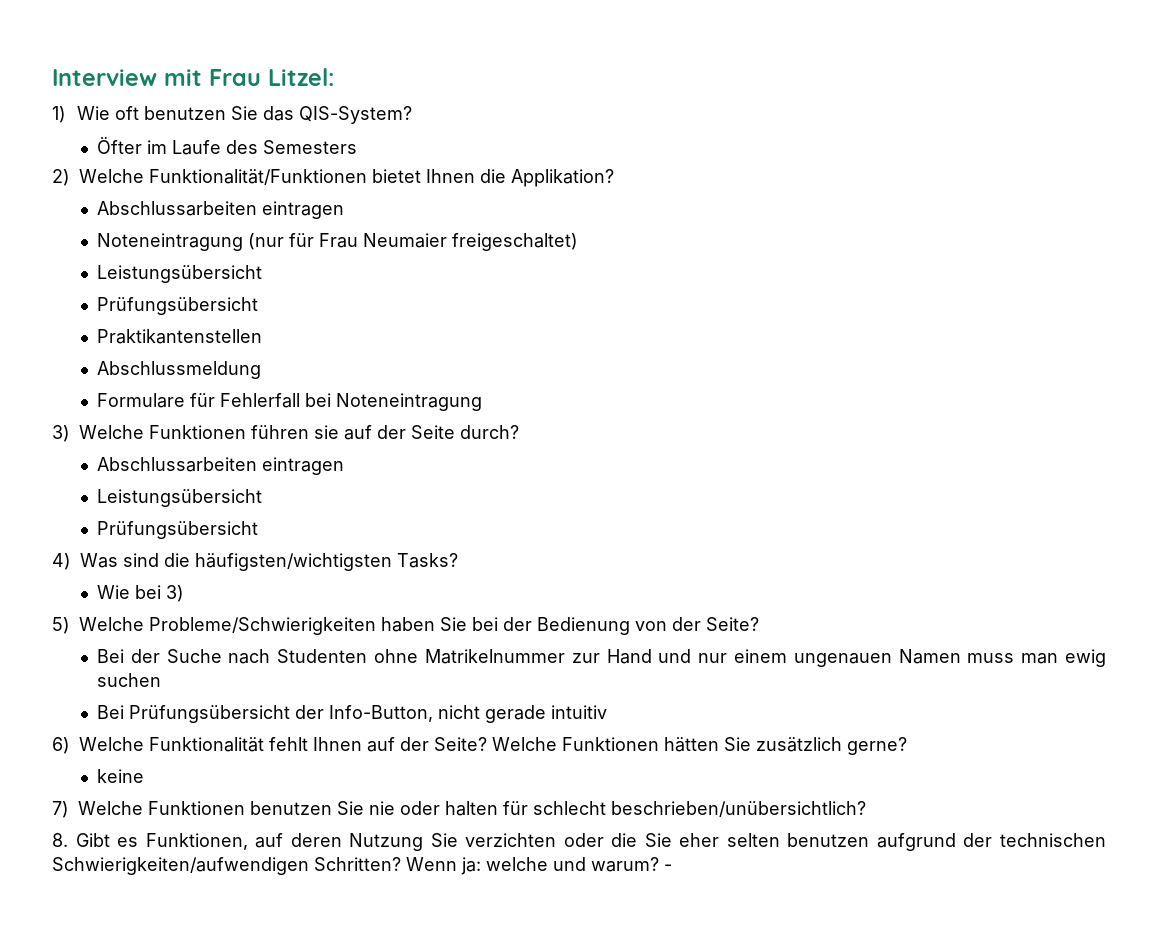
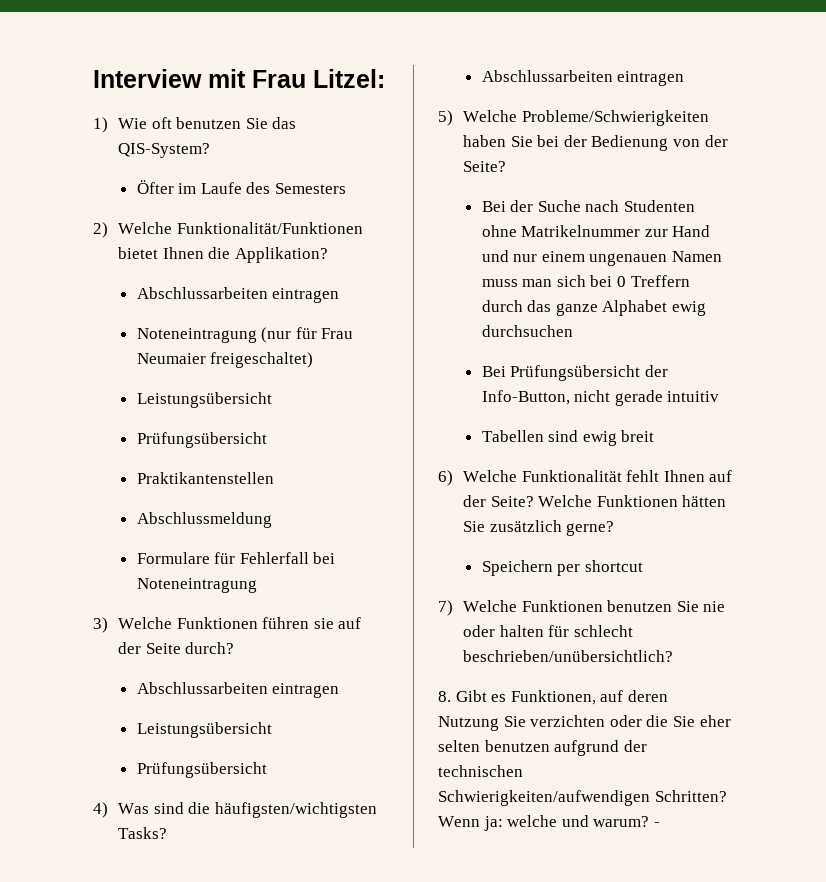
  4) Was sind die häufigsten/wichtigsten Tasks?
- Wie bei 3)
+ Abschlussarbeiten eintragen
- Bei der Suche nach Studenten ohne Matrikelnummer zur Hand und nur einem ungenauen Namen muss man ewig suchen
+ Bei der Suche nach Studenten ohne Matrikelnummer zur Hand und nur einem ungenauen Namen muss man sich bei 0 Treffern durch das ganze Alphabet ewig durchsuchen
+ Tabellen sind ewig breit
- keine
+ Speichern per shortcut

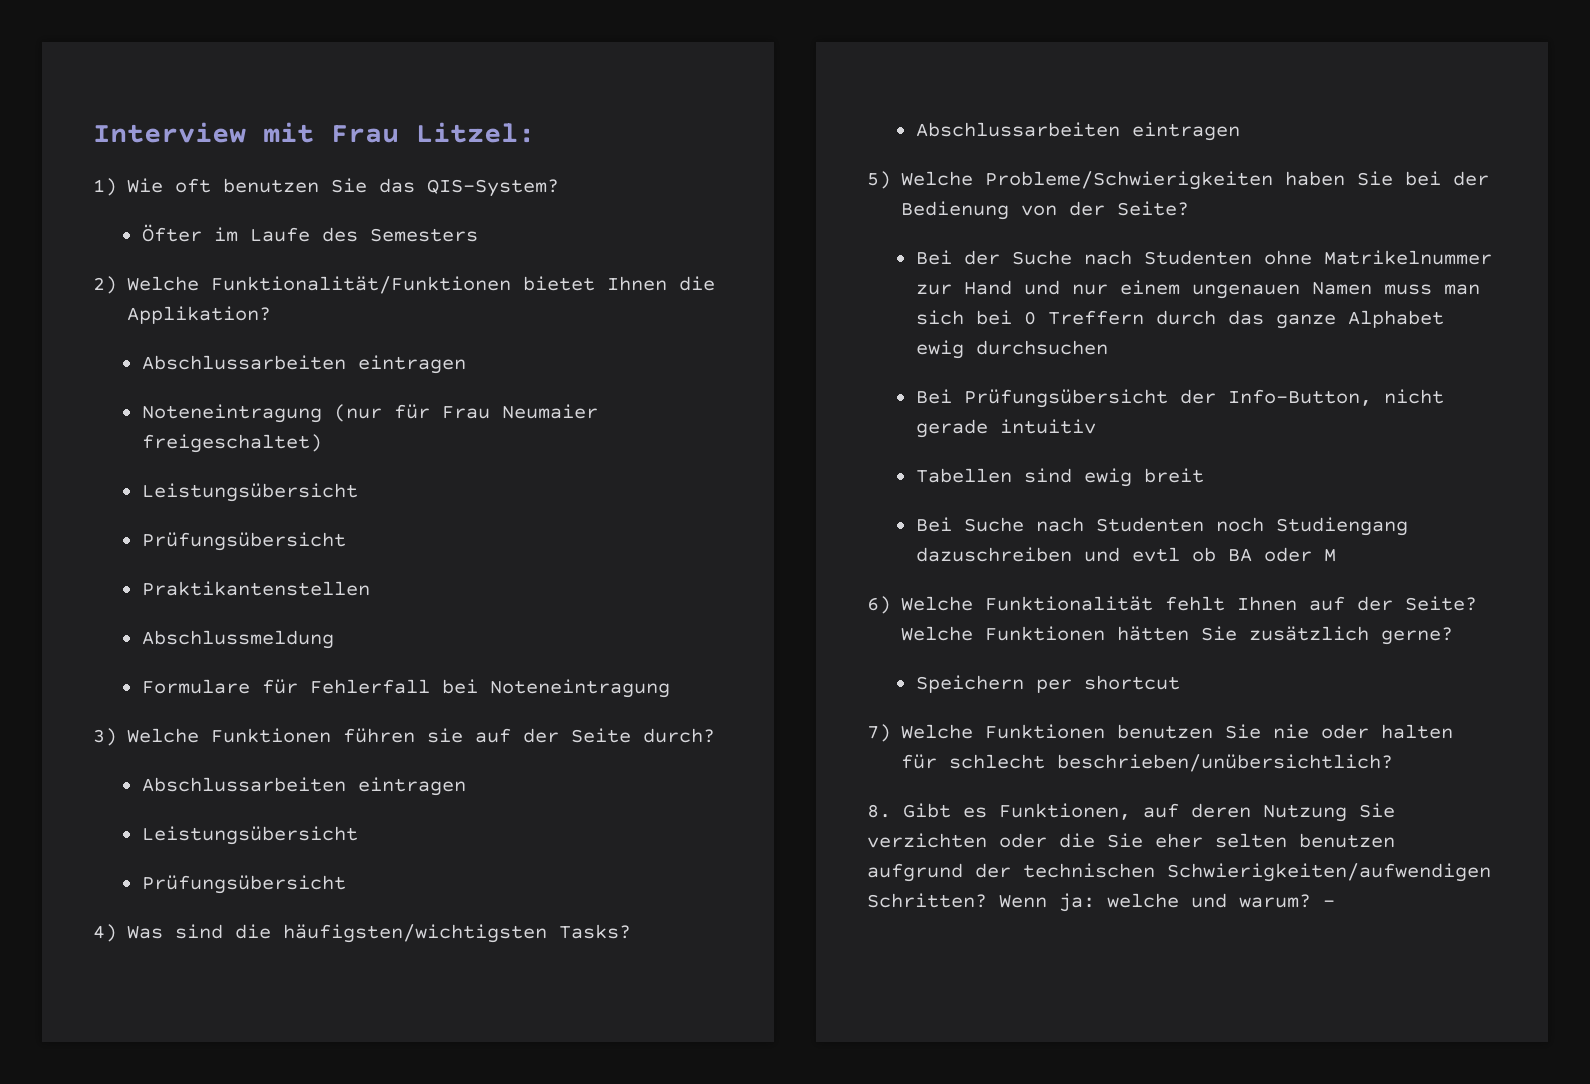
+ Bei Suche nach Studenten noch Studiengang dazuschreiben und evtl ob BA oder M

